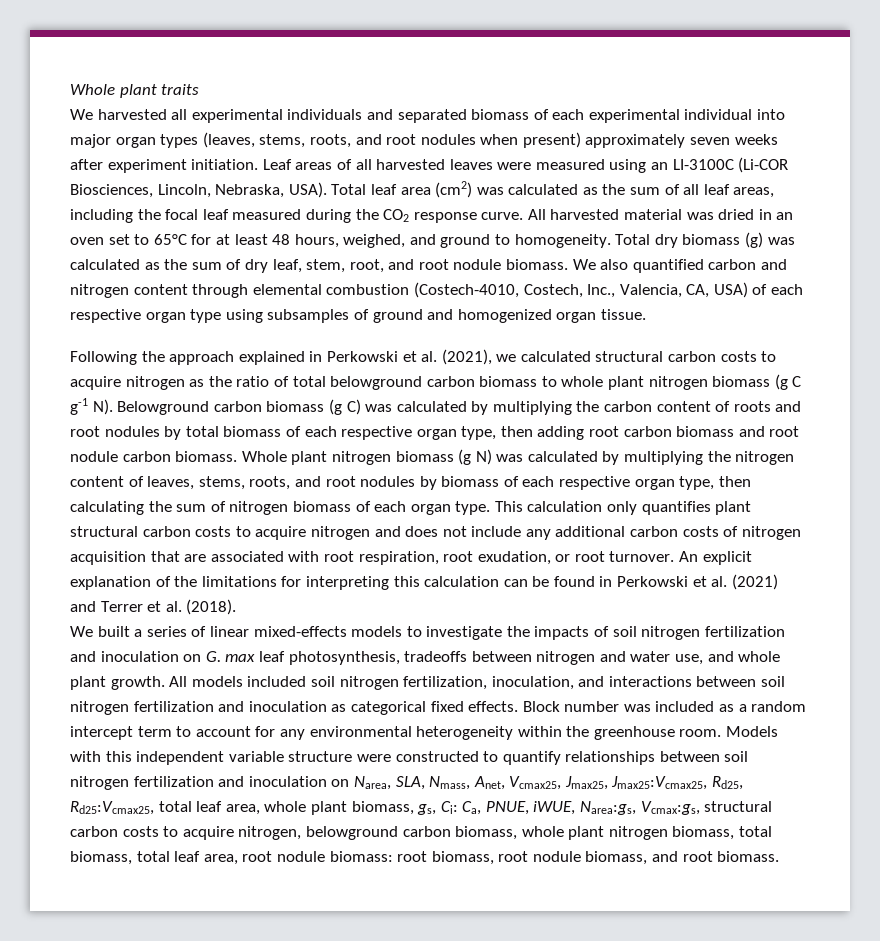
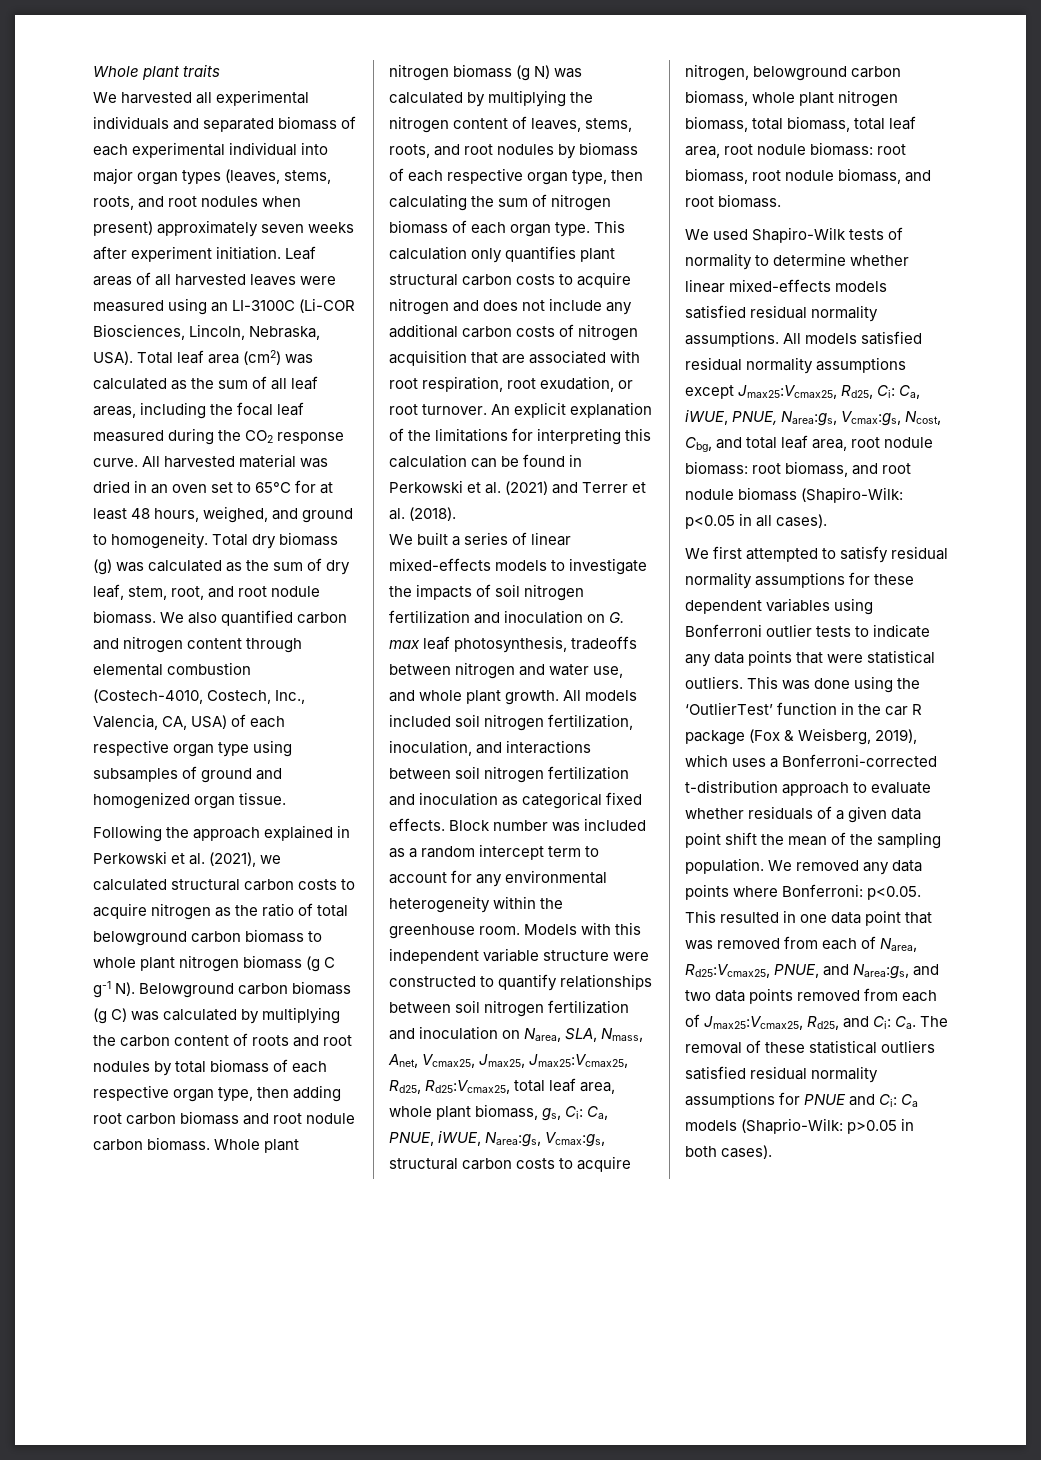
+ We used Shapiro-Wilk tests of normality to determine whether linear mixed-effects models satisfied residual normality assumptions. All models satisfied residual normality assumptions except Jmax25:Vcmax25, Rd25, Ci: Ca, iWUE, PNUE, Narea:gs, Vcmax:gs, Ncost, Cbg, and total leaf area, root nodule biomass: root biomass, and root nodule biomass (Shapiro-Wilk: p<0.05 in all cases).
+ We first attempted to satisfy residual normality assumptions for these dependent variables using Bonferroni outlier tests to indicate any data points that were statistical outliers. This was done using the ‘OutlierTest’ function in the car R package (Fox & Weisberg, 2019), which uses a Bonferroni-corrected t-distribution approach to evaluate whether residuals of a given data point shift the mean of the sampling population. We removed any data points where Bonferroni: p<0.05. This resulted in one data point that was removed from each of Narea, Rd25:Vcmax25, PNUE, and Narea:gs, and two data points removed from each of Jmax25:Vcmax25, Rd25, and Ci: Ca. The removal of these statistical outliers satisfied residual normality assumptions for PNUE and Ci: Ca models (Shaprio-Wilk: p>0.05 in both cases).

